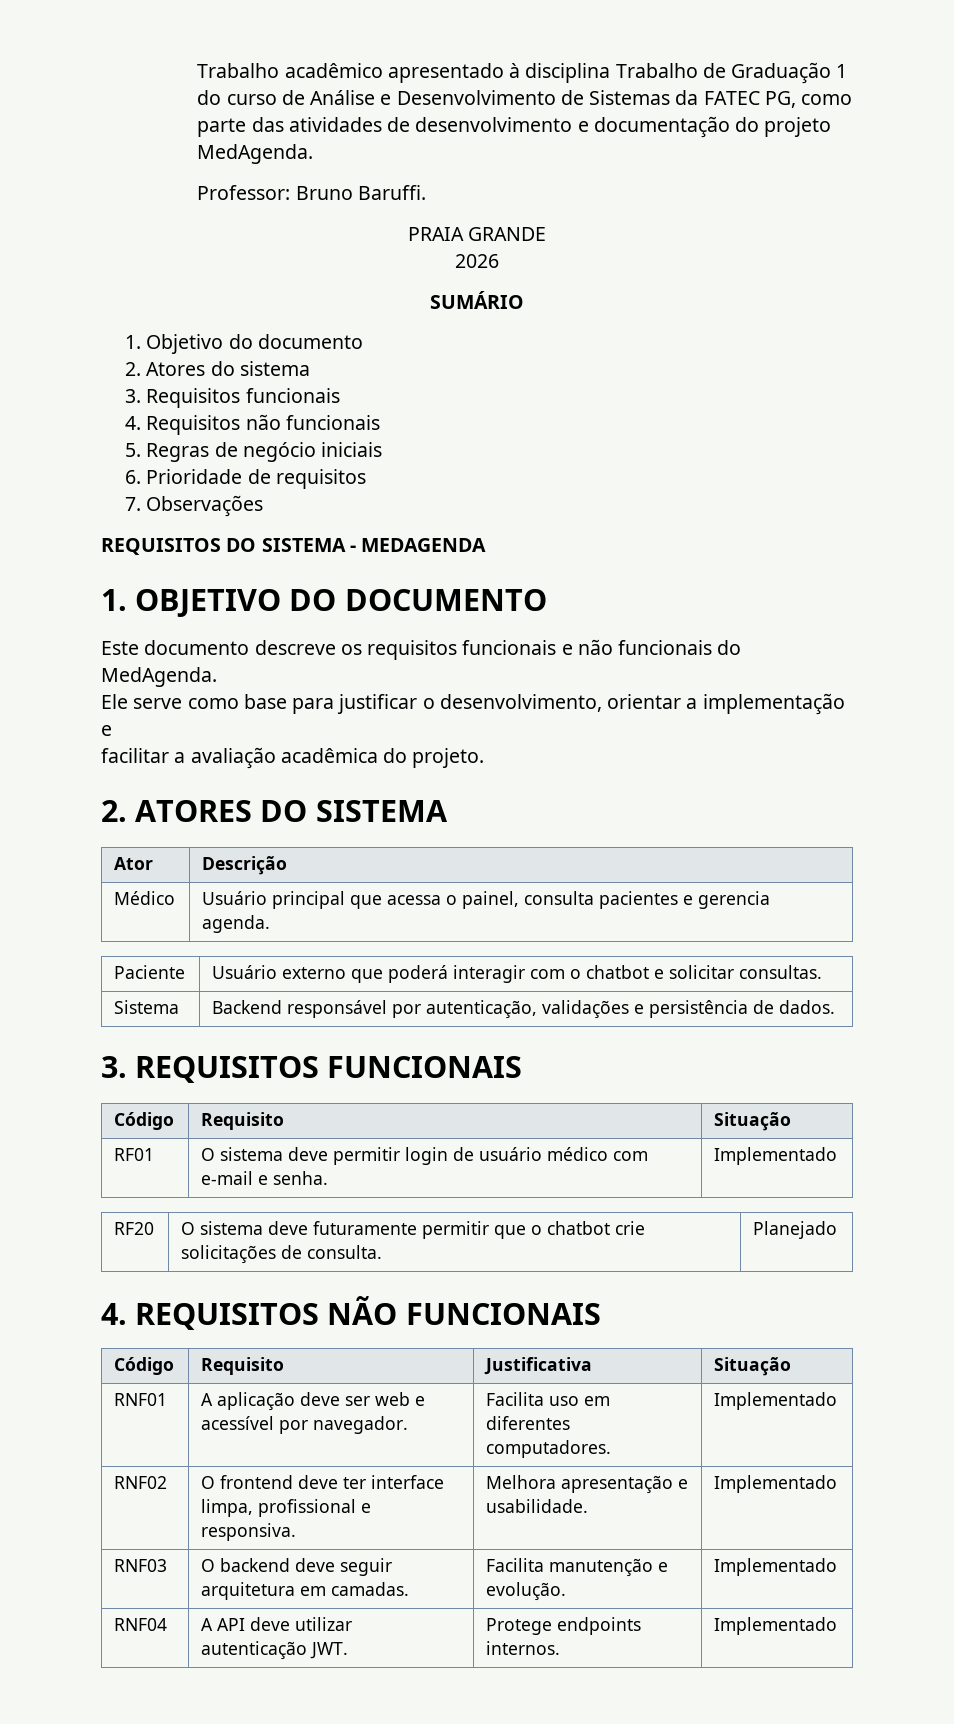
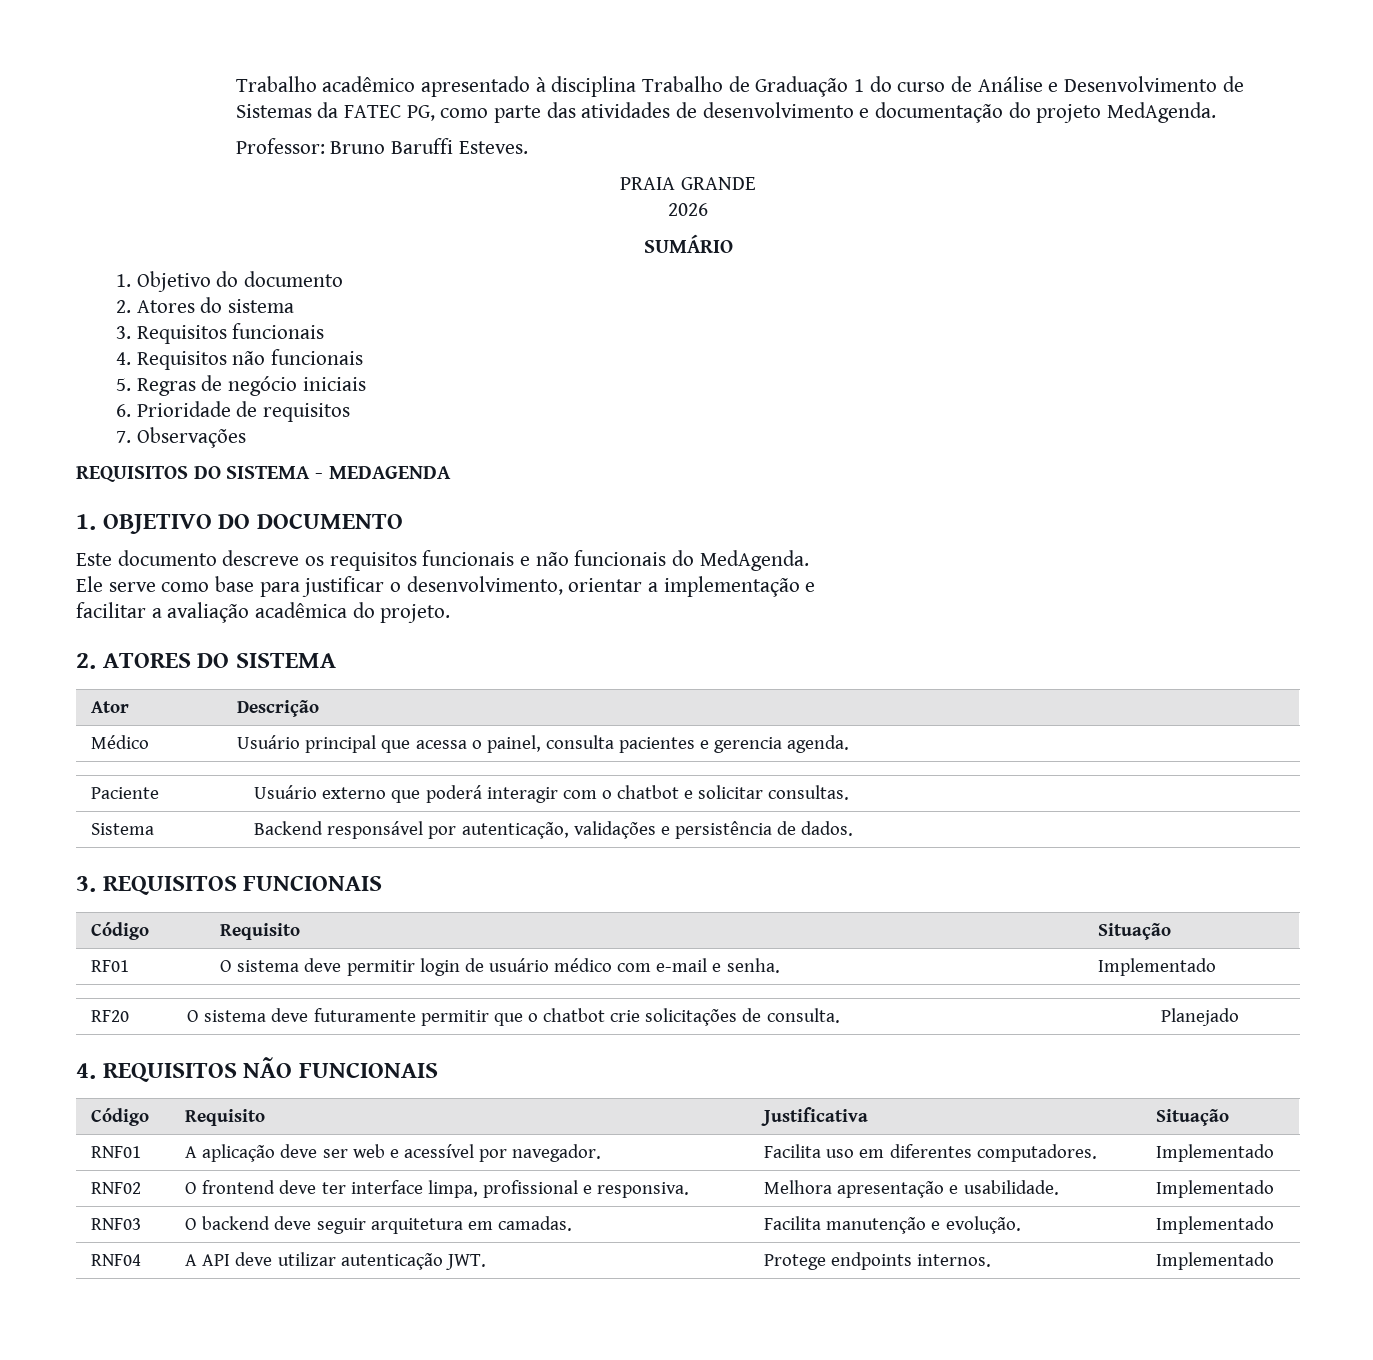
- Professor: Bruno Baruffi.
+ Professor: Bruno Baruffi Esteves.

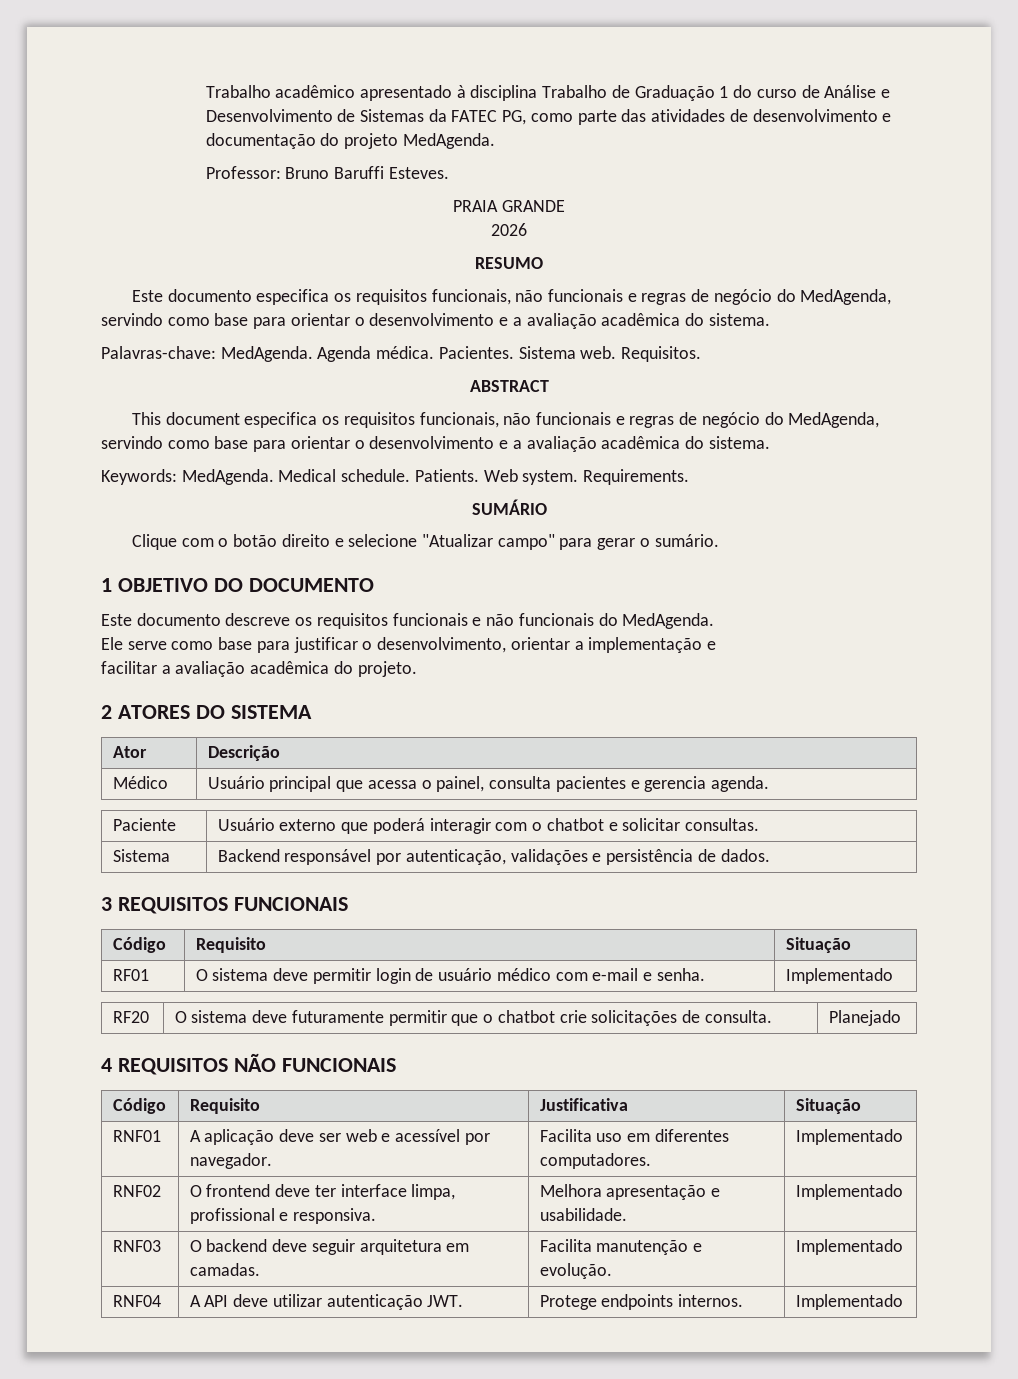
+ RESUMO
+ Este documento especifica os requisitos funcionais, não funcionais e regras de negócio do MedAgenda, servindo como base para orientar o desenvolvimento e a avaliação acadêmica do sistema.
+ Palavras-chave: MedAgenda. Agenda médica. Pacientes. Sistema web. Requisitos.
+ ABSTRACT
+ This document especifica os requisitos funcionais, não funcionais e regras de negócio do MedAgenda, servindo como base para orientar o desenvolvimento e a avaliação acadêmica do sistema.
+ Keywords: MedAgenda. Medical schedule. Patients. Web system. Requirements.
  SUMÁRIO
- 1. Objetivo do documento
- 2. Atores do sistema
- 3. Requisitos funcionais
- 4. Requisitos não funcionais
- 5. Regras de negócio iniciais
- 6. Prioridade de requisitos
- 7. Observações
- REQUISITOS DO SISTEMA - MEDAGENDA
- 1. OBJETIVO DO DOCUMENTO
+ Clique com o botão direito e selecione "Atualizar campo" para gerar o sumário.
+ 1 OBJETIVO DO DOCUMENTO
- 2. ATORES DO SISTEMA
+ 2 ATORES DO SISTEMA
- 3. REQUISITOS FUNCIONAIS
+ 3 REQUISITOS FUNCIONAIS
- 4. REQUISITOS NÃO FUNCIONAIS
+ 4 REQUISITOS NÃO FUNCIONAIS

